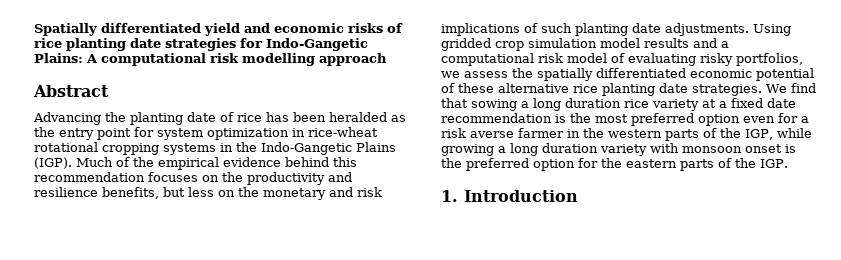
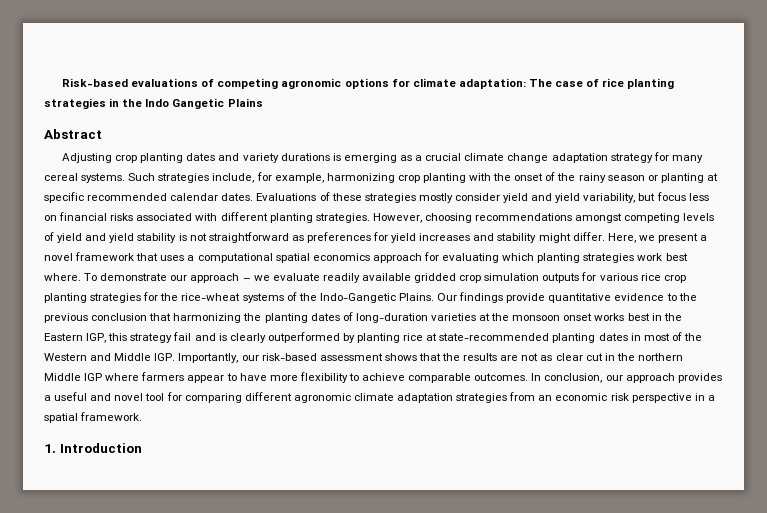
- Spatially differentiated yield and economic risks of rice planting date strategies for Indo-Gangetic Plains: A computational risk modelling approach
+ Risk-based evaluations of competing agronomic options for climate adaptation: The case of rice planting strategies in the Indo Gangetic Plains
  Abstract
- Advancing the planting date of rice has been heralded as the entry point for system optimization in rice-wheat rotational cropping systems in the Indo-Gangetic Plains (IGP). Much of the empirical evidence behind this recommendation focuses on the productivity and resilience benefits, but less on the monetary and risk implications of such planting date adjustments. Using gridded crop simulation model results and a computational risk model of evaluating risky portfolios, we assess the spatially differentiated economic potential of these alternative rice planting date strategies. We find that sowing a long duration rice variety at a fixed date recommendation is the most preferred option even for a risk averse farmer in the western parts of the IGP, while growing a long duration variety with monsoon onset is the preferred option for the eastern parts of the IGP.
+ Adjusting crop planting dates and variety durations is emerging as a crucial climate change adaptation strategy for many cereal systems. Such strategies include, for example, harmonizing crop planting with the onset of the rainy season or planting at specific recommended calendar dates. Evaluations of these strategies mostly consider yield and yield variability, but focus less on financial risks associated with different planting strategies. However, choosing recommendations amongst competing levels of yield and yield stability is not straightforward as preferences for yield increases and stability might differ. Here, we present a novel framework that uses a computational spatial economics approach for evaluating which planting strategies work best where. To demonstrate our approach – we evaluate readily available gridded crop simulation outputs for various rice crop planting strategies for the rice-wheat systems of the Indo-Gangetic Plains. Our findings provide quantitative evidence to the previous conclusion that harmonizing the planting dates of long-duration varieties at the monsoon onset works best in the Eastern IGP, this strategy fail and is clearly outperformed by planting rice at state-recommended planting dates in most of the Western and Middle IGP. Importantly, our risk-based assessment shows that the results are not as clear cut in the northern Middle IGP where farmers appear to have more flexibility to achieve comparable outcomes. In conclusion, our approach provides a useful and novel tool for comparing different agronomic climate adaptation strategies from an economic risk perspective in a spatial framework.

